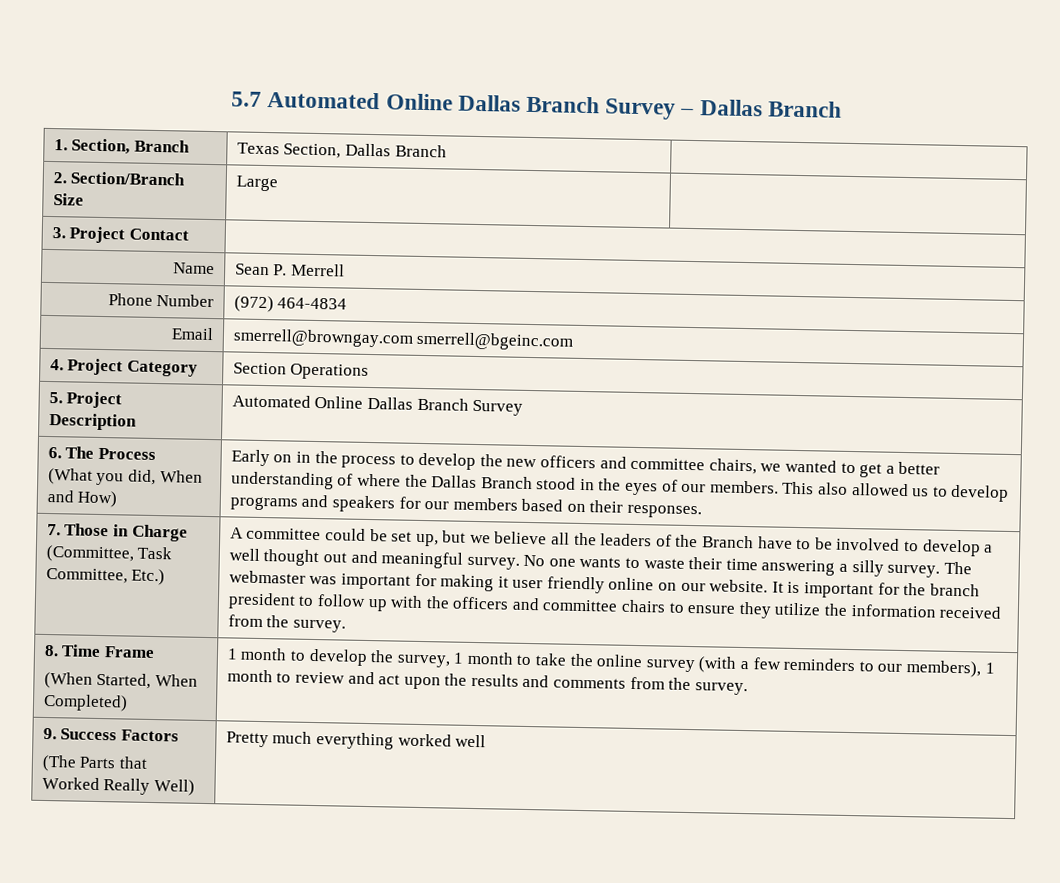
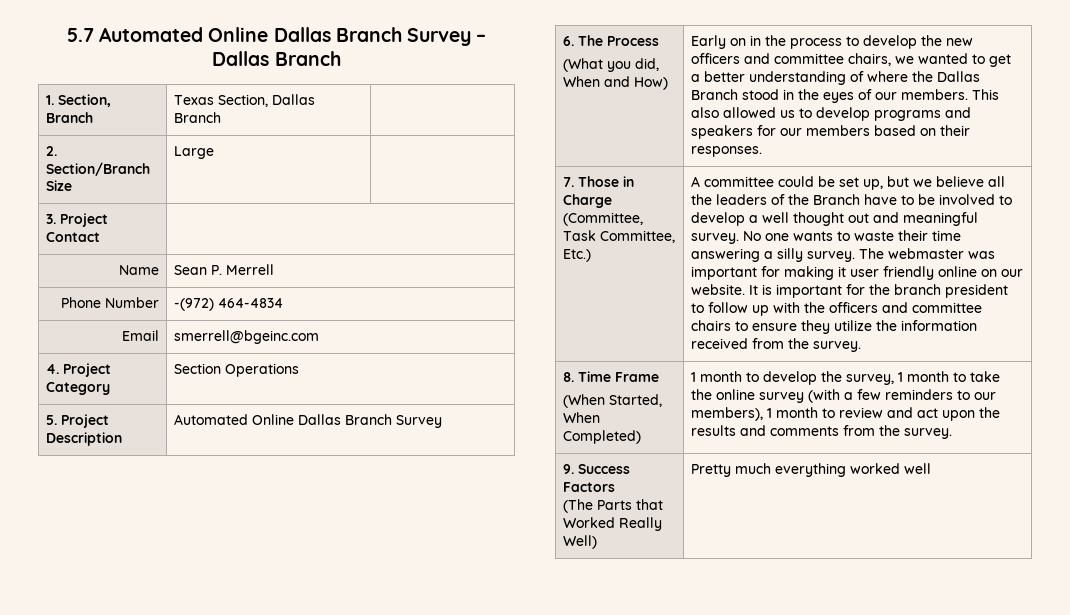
- Phone Number | (972) 464-4834
+ Phone Number | -(972) 464-4834
- Email | smerrell@browngay.com smerrell@bgeinc.com
+ Email | smerrell@bgeinc.com

